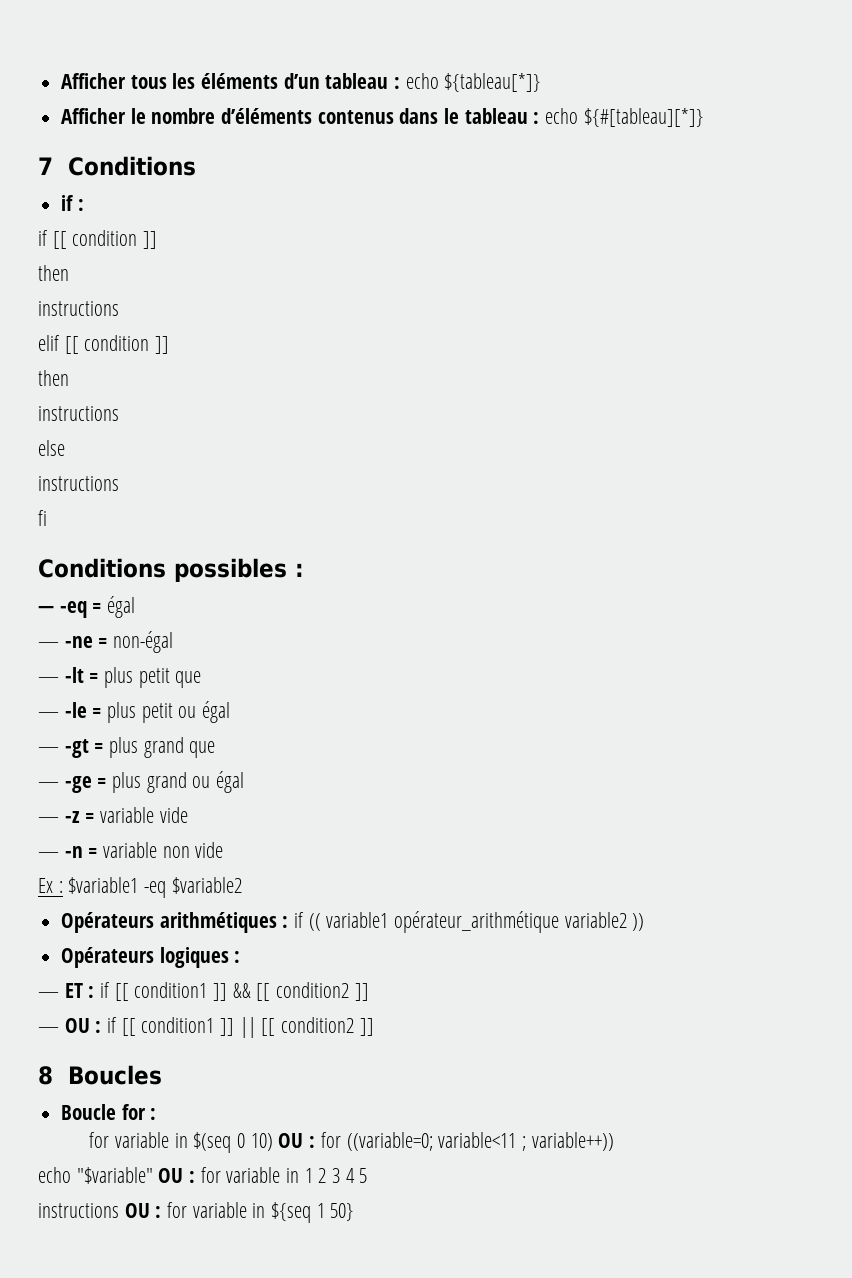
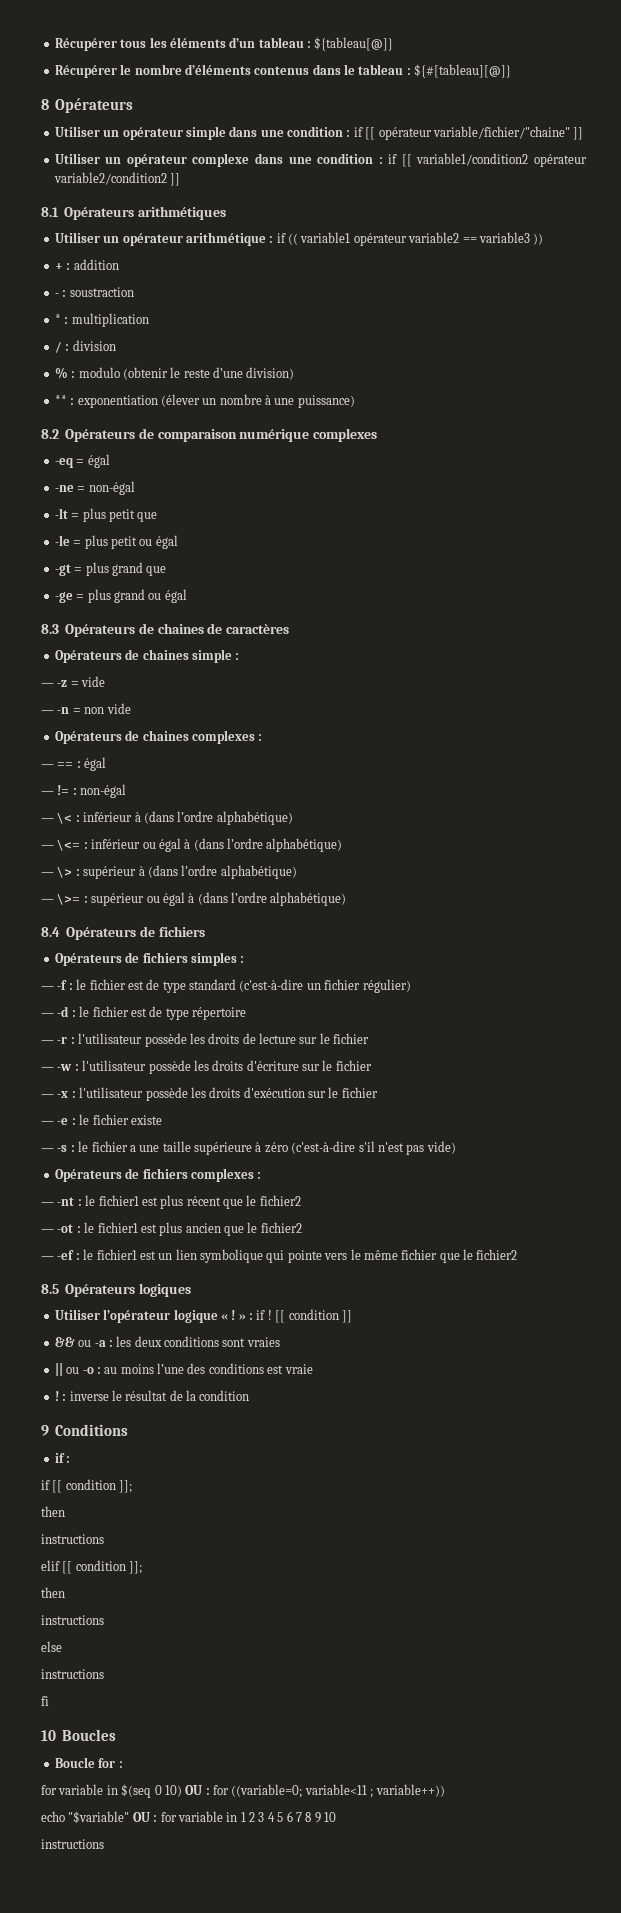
- Afficher tous les éléments d’un tableau : echo ${tableau[*]}
- Afficher le nombre d’éléments contenus dans le tableau : echo ${#[tableau][*]}
- 7 Conditions
+ Récupérer tous les éléments d’un tableau : ${tableau[@]}
+ Récupérer le nombre d’éléments contenus dans le tableau : ${#[tableau][@]}
+ 8 Opérateurs
+ Utiliser un opérateur simple dans une condition : if [[ opérateur variable/fichier/"chaine" ]]
+ Utiliser un opérateur complexe dans une condition : if [[ variable1/condition2 opérateur variable2/condition2 ]]
+ 8.1 Opérateurs arithmétiques
+ Utiliser un opérateur arithmétique : if (( variable1 opérateur variable2 == variable3 ))
+ + : addition
+ - : soustraction
+ * : multiplication
+ / : division
+ % : modulo (obtenir le reste d’une division)
+ ** : exponentiation (élever un nombre à une puissance)
+ 8.2 Opérateurs de comparaison numérique complexes
+ -eq = égal
+ -ne = non-égal
+ -lt = plus petit que
+ -le = plus petit ou égal
+ -gt = plus grand que
+ -ge = plus grand ou égal
+ 8.3 Opérateurs de chaines de caractères
+ Opérateurs de chaines simple :
+ — -z = vide
+ — -n = non vide
+ Opérateurs de chaines complexes :
+ — == : égal
+ — != : non-égal
+ — \< : inférieur à (dans l’ordre alphabétique)
+ — \<= : inférieur ou égal à (dans l’ordre alphabétique)
+ — \> : supérieur à (dans l’ordre alphabétique)
+ — \>= : supérieur ou égal à (dans l’ordre alphabétique)
+ 8.4 Opérateurs de fichiers
+ Opérateurs de fichiers simples :
+ — -f : le fichier est de type standard (c'est-à-dire un fichier régulier)
+ — -d : le fichier est de type répertoire
+ — -r : l'utilisateur possède les droits de lecture sur le fichier
+ — -w : l'utilisateur possède les droits d'écriture sur le fichier
+ — -x : l'utilisateur possède les droits d'exécution sur le fichier
+ — -e : le fichier existe
+ — -s : le fichier a une taille supérieure à zéro (c'est-à-dire s'il n'est pas vide)
+ Opérateurs de fichiers complexes :
+ — -nt : le fichier1 est plus récent que le fichier2
+ — -ot : le fichier1 est plus ancien que le fichier2
+ — -ef : le fichier1 est un lien symbolique qui pointe vers le même fichier que le fichier2
+ 8.5 Opérateurs logiques
+ Utiliser l’opérateur logique « ! » : if ! [[ condition ]]
+ && ou -a : les deux conditions sont vraies
+ || ou -o : au moins l’une des conditions est vraie
+ ! : inverse le résultat de la condition
+ 9 Conditions
- if [[ condition ]]
+ if [[ condition ]];
- elif [[ condition ]]
+ elif [[ condition ]];
- Conditions possibles :
- — -eq = égal
- — -ne = non-égal
- — -lt = plus petit que
- — -le = plus petit ou égal
- — -gt = plus grand que
- — -ge = plus grand ou égal
- — -z = variable vide
- — -n = variable non vide
- Ex : $variable1 -eq $variable2
- Opérateurs arithmétiques : if (( variable1 opérateur_arithmétique variable2 ))
- Opérateurs logiques :
- — ET : if [[ condition1 ]] && [[ condition2 ]]
- — OU : if [[ condition1 ]] || [[ condition2 ]]
- 8 Boucles
+ 10 Boucles
- echo "$variable" OU : for variable in 1 2 3 4 5
- instructions OU : for variable in ${seq 1 50}
+ echo "$variable" OU : for variable in 1 2 3 4 5 6 7 8 9 10
+ instructions

